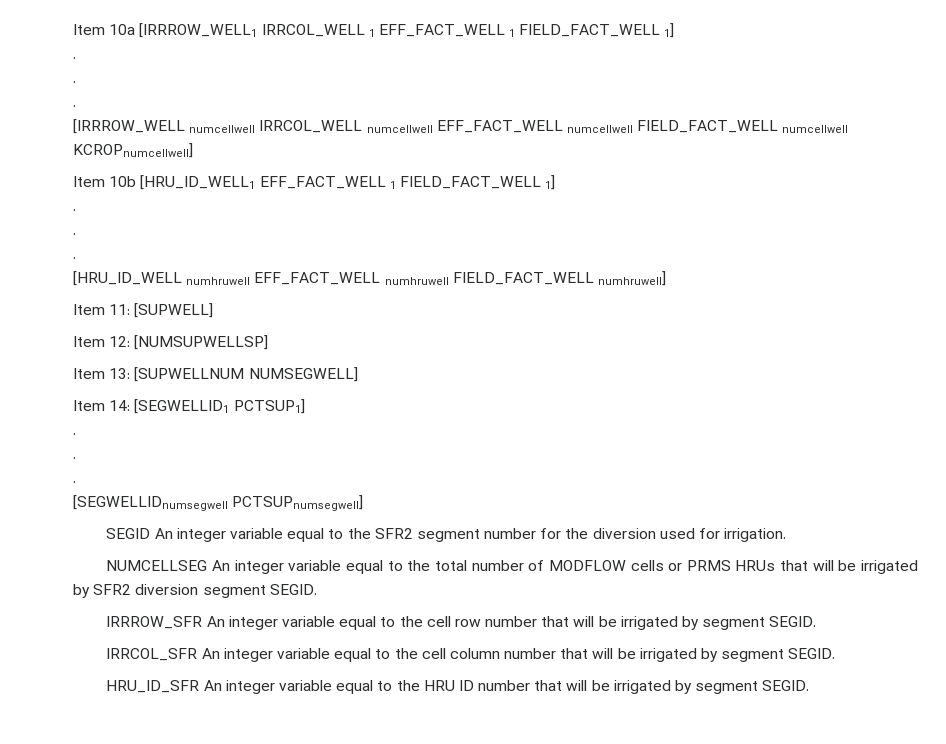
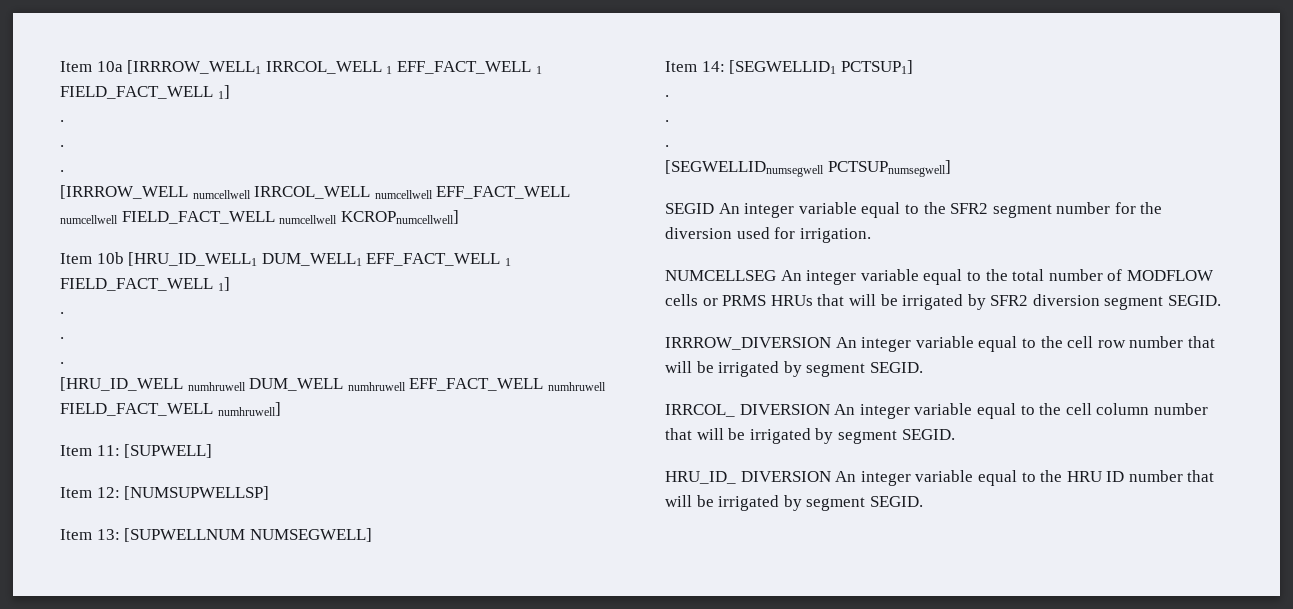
- Item 10b [HRU_ID_WELL1 EFF_FACT_WELL 1 FIELD_FACT_WELL 1]
+ Item 10b [HRU_ID_WELL1 DUM_WELL1 EFF_FACT_WELL 1 FIELD_FACT_WELL 1]
- [HRU_ID_WELL numhruwell EFF_FACT_WELL numhruwell FIELD_FACT_WELL numhruwell]
+ [HRU_ID_WELL numhruwell DUM_WELL numhruwell EFF_FACT_WELL numhruwell FIELD_FACT_WELL numhruwell]
- IRRROW_SFR An integer variable equal to the cell row number that will be irrigated by segment SEGID.
+ IRRROW_DIVERSION An integer variable equal to the cell row number that will be irrigated by segment SEGID.
- IRRCOL_SFR An integer variable equal to the cell column number that will be irrigated by segment SEGID.
+ IRRCOL_ DIVERSION An integer variable equal to the cell column number that will be irrigated by segment SEGID.
- HRU_ID_SFR An integer variable equal to the HRU ID number that will be irrigated by segment SEGID.
+ HRU_ID_ DIVERSION An integer variable equal to the HRU ID number that will be irrigated by segment SEGID.

